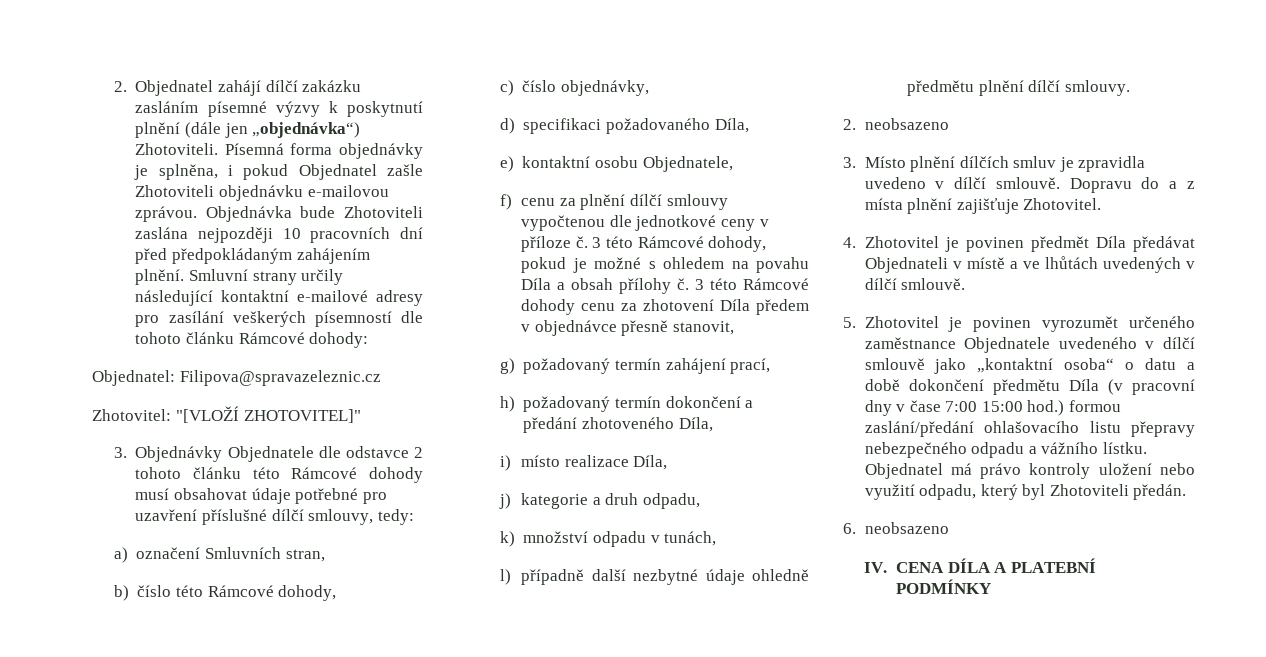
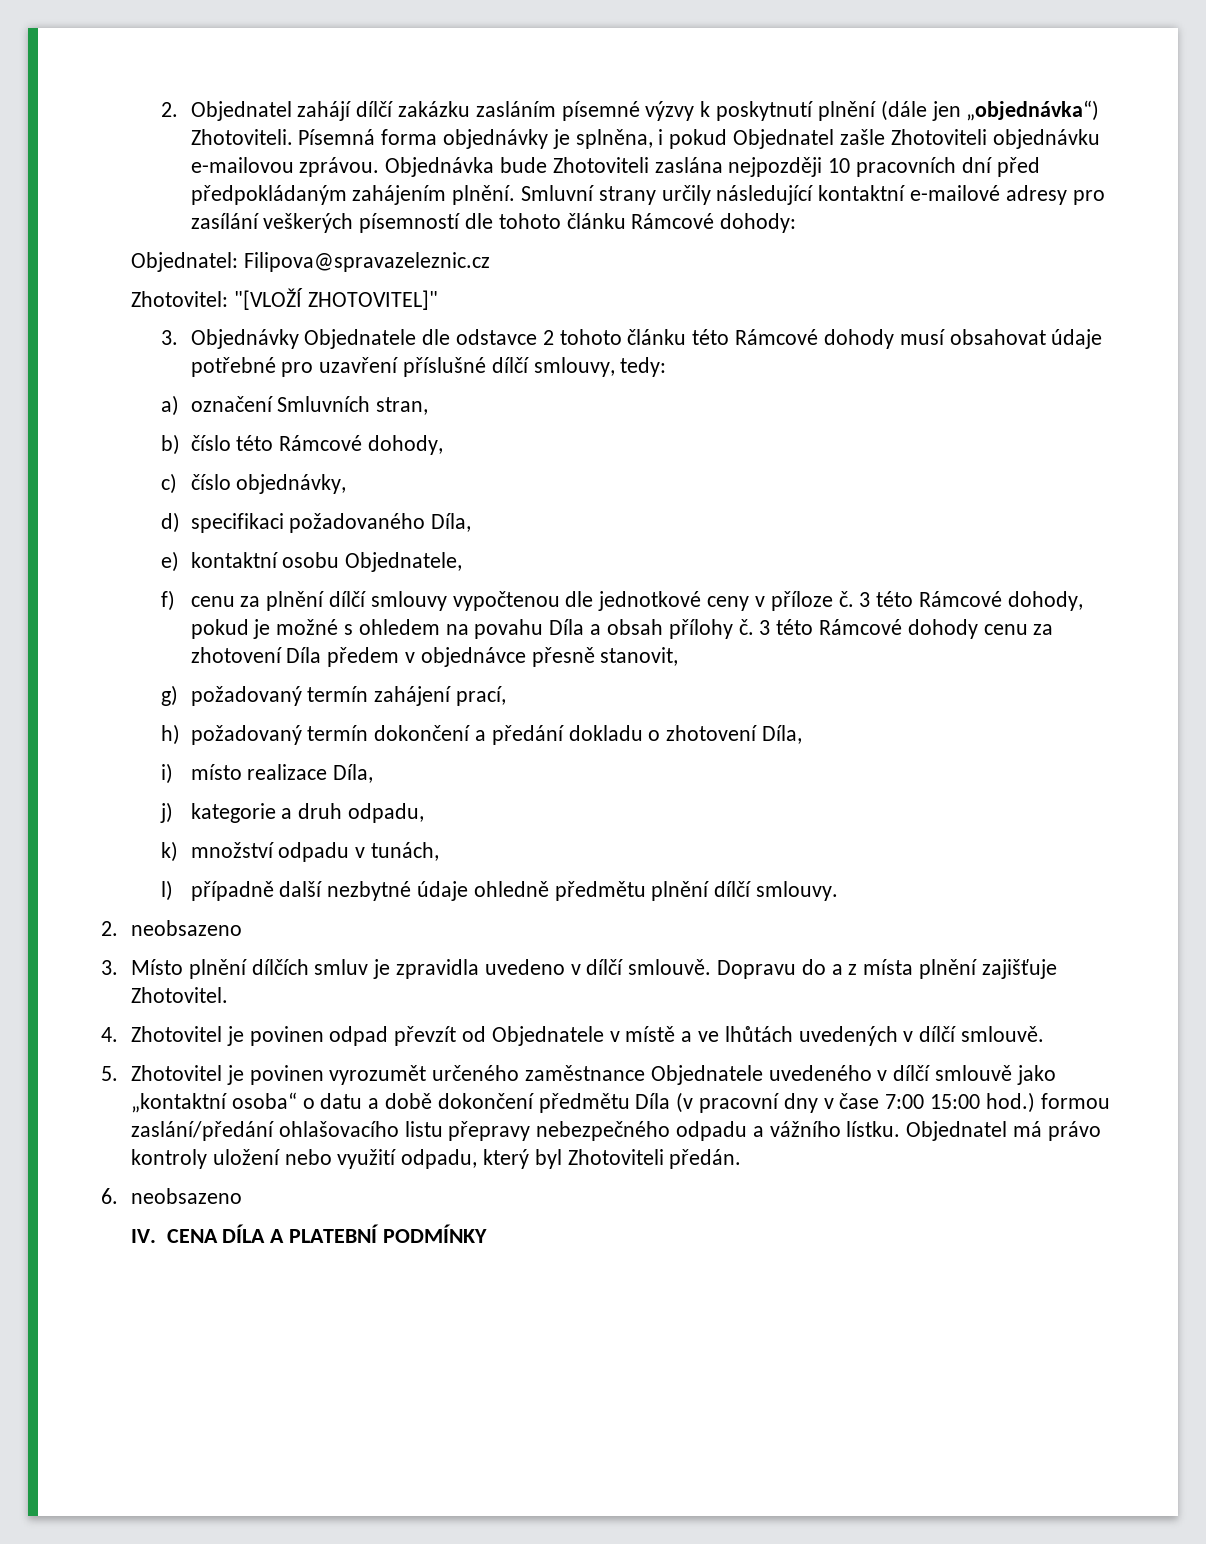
- h) požadovaný termín dokončení a předání zhotoveného Díla,
+ h) požadovaný termín dokončení a předání dokladu o zhotovení Díla,
- 4. Zhotovitel je povinen předmět Díla předávat Objednateli v místě a ve lhůtách uvedených v dílčí smlouvě.
+ 4. Zhotovitel je povinen odpad převzít od Objednatele v místě a ve lhůtách uvedených v dílčí smlouvě.

